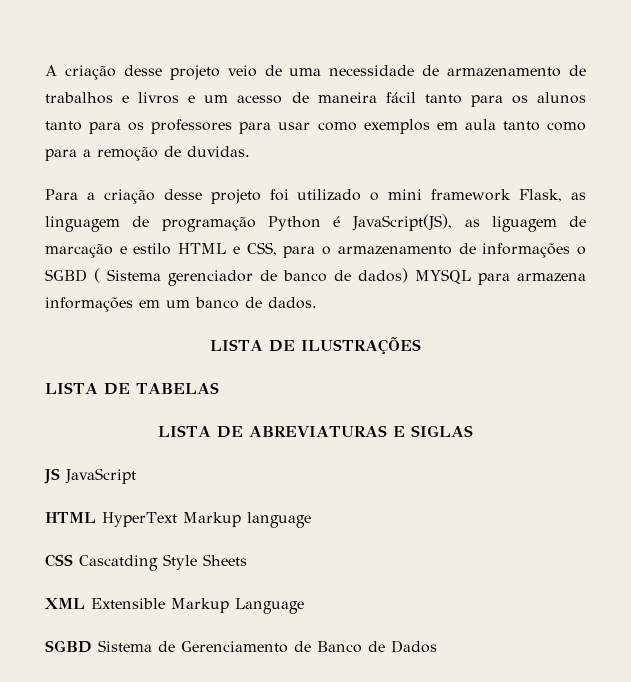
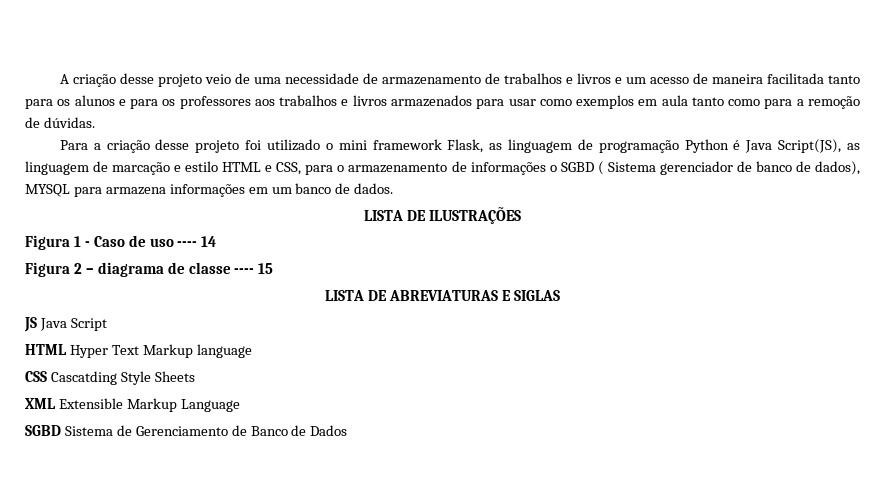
- A criação desse projeto veio de uma necessidade de armazenamento de trabalhos e livros e um acesso de maneira fácil tanto para os alunos tanto para os professores para usar como exemplos em aula tanto como para a remoção de duvidas.
+ A criação desse projeto veio de uma necessidade de armazenamento de trabalhos e livros e um acesso de maneira facilitada tanto para os alunos e para os professores aos trabalhos e livros armazenados para usar como exemplos em aula tanto como para a remoção de dúvidas.
- Para a criação desse projeto foi utilizado o mini framework Flask, as linguagem de programação Python é JavaScript(JS), as liguagem de marcação e estilo HTML e CSS, para o armazenamento de informações o SGBD ( Sistema gerenciador de banco de dados) MYSQL para armazena informações em um banco de dados.
+ Para a criação desse projeto foi utilizado o mini framework Flask, as linguagem de programação Python é Java Script(JS), as linguagem de marcação e estilo HTML e CSS, para o armazenamento de informações o SGBD ( Sistema gerenciador de banco de dados), MYSQL para armazena informações em um banco de dados.
- LISTA DE TABELAS
+ Figura 1 - Caso de uso ---- 14
+ Figura 2 – diagrama de classe ---- 15
- JS JavaScript
- HTML HyperText Markup language
+ JS Java Script
+ HTML Hyper Text Markup language

